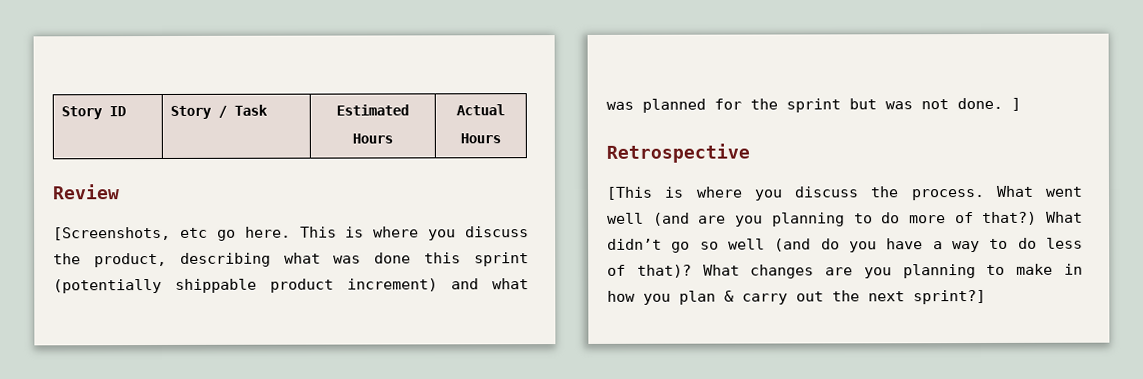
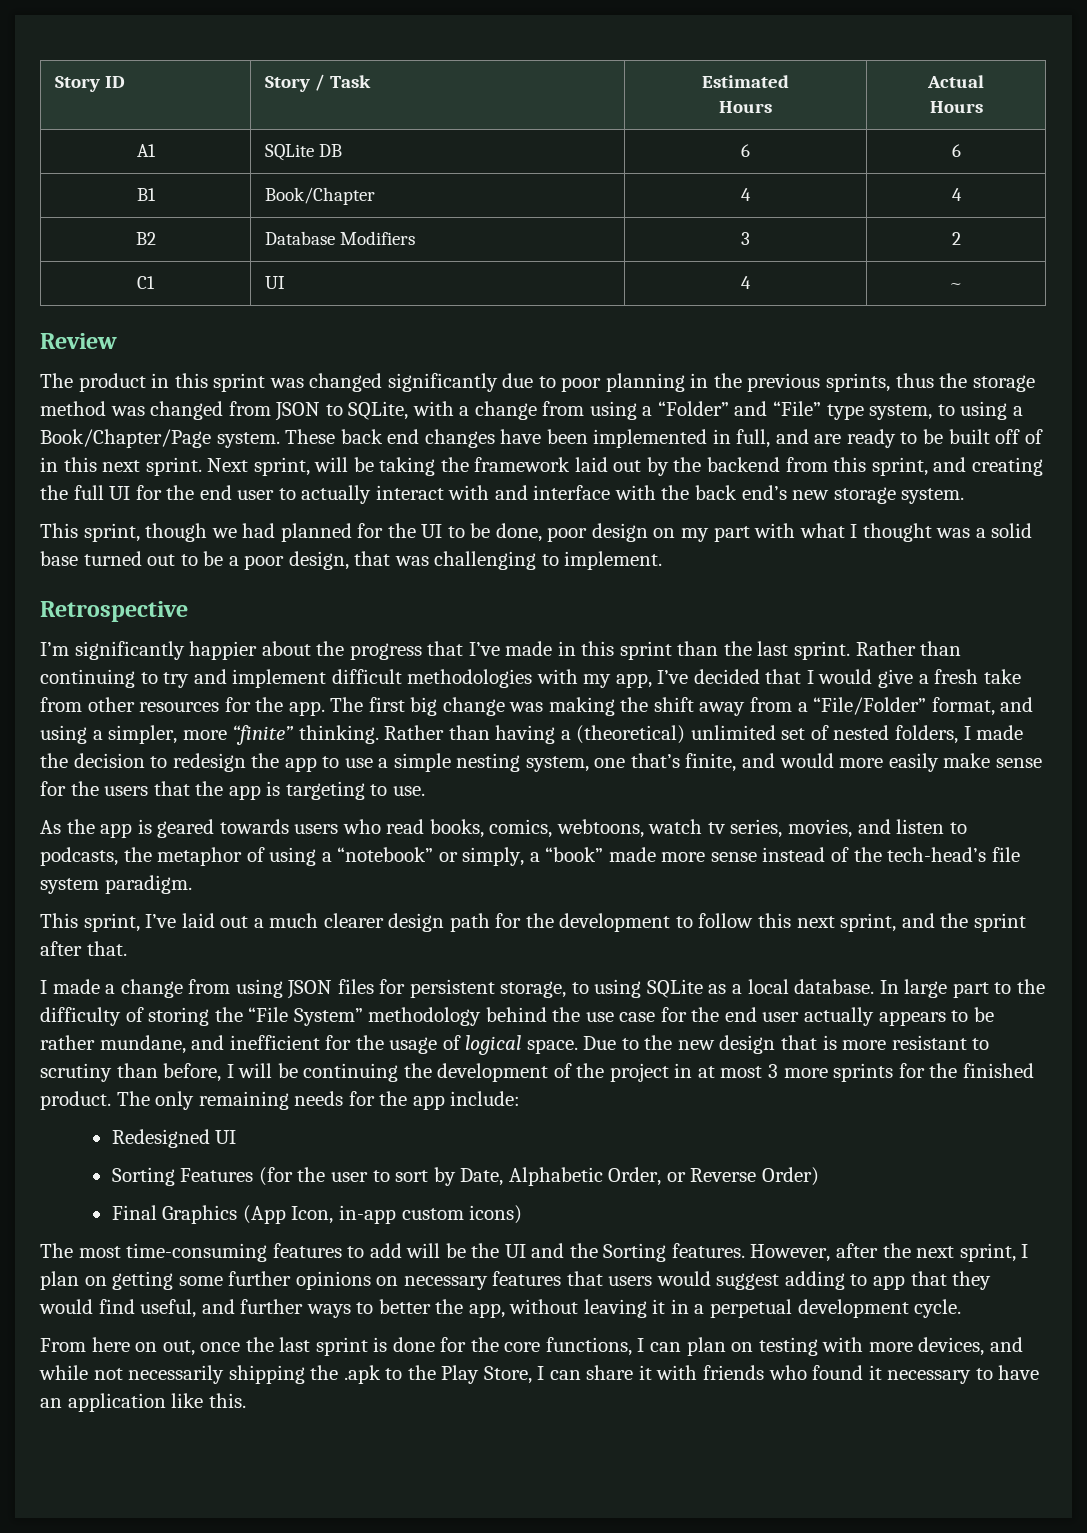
+ A1 | SQLite DB | 6 | 6
+ B1 | Book/Chapter | 4 | 4
+ B2 | Database Modifiers | 3 | 2
+ C1 | UI | 4 | ~
  Review
- [Screenshots, etc go here. This is where you discuss the product, describing what was done this sprint (potentially shippable product increment) and what was planned for the sprint but was not done. ]
+ The product in this sprint was changed significantly due to poor planning in the previous sprints, thus the storage method was changed from JSON to SQLite, with a change from using a “Folder” and “File” type system, to using a Book/Chapter/Page system. These back end changes have been implemented in full, and are ready to be built off of in this next sprint. Next sprint, will be taking the framework laid out by the backend from this sprint, and creating the full UI for the end user to actually interact with and interface with the back end’s new storage system.
+ This sprint, though we had planned for the UI to be done, poor design on my part with what I thought was a solid base turned out to be a poor design, that was challenging to implement.
  Retrospective
- [This is where you discuss the process. What went well (and are you planning to do more of that?) What didn’t go so well (and do you have a way to do less of that)? What changes are you planning to make in how you plan & carry out the next sprint?]
+ I’m significantly happier about the progress that I’ve made in this sprint than the last sprint. Rather than continuing to try and implement difficult methodologies with my app, I’ve decided that I would give a fresh take from other resources for the app. The first big change was making the shift away from a “File/Folder” format, and using a simpler, more “finite” thinking. Rather than having a (theoretical) unlimited set of nested folders, I made the decision to redesign the app to use a simple nesting system, one that’s finite, and would more easily make sense for the users that the app is targeting to use.
+ As the app is geared towards users who read books, comics, webtoons, watch tv series, movies, and listen to podcasts, the metaphor of using a “notebook” or simply, a “book” made more sense instead of the tech-head’s file system paradigm.
+ This sprint, I’ve laid out a much clearer design path for the development to follow this next sprint, and the sprint after that.
+ I made a change from using JSON files for persistent storage, to using SQLite as a local database. In large part to the difficulty of storing the “File System” methodology behind the use case for the end user actually appears to be rather mundane, and inefficient for the usage of logical space. Due to the new design that is more resistant to scrutiny than before, I will be continuing the development of the project in at most 3 more sprints for the finished product. The only remaining needs for the app include:
+ Redesigned UI
+ Sorting Features (for the user to sort by Date, Alphabetic Order, or Reverse Order)
+ Final Graphics (App Icon, in-app custom icons)
+ The most time-consuming features to add will be the UI and the Sorting features. However, after the next sprint, I plan on getting some further opinions on necessary features that users would suggest adding to app that they would find useful, and further ways to better the app, without leaving it in a perpetual development cycle.
+ From here on out, once the last sprint is done for the core functions, I can plan on testing with more devices, and while not necessarily shipping the .apk to the Play Store, I can share it with friends who found it necessary to have an application like this.

